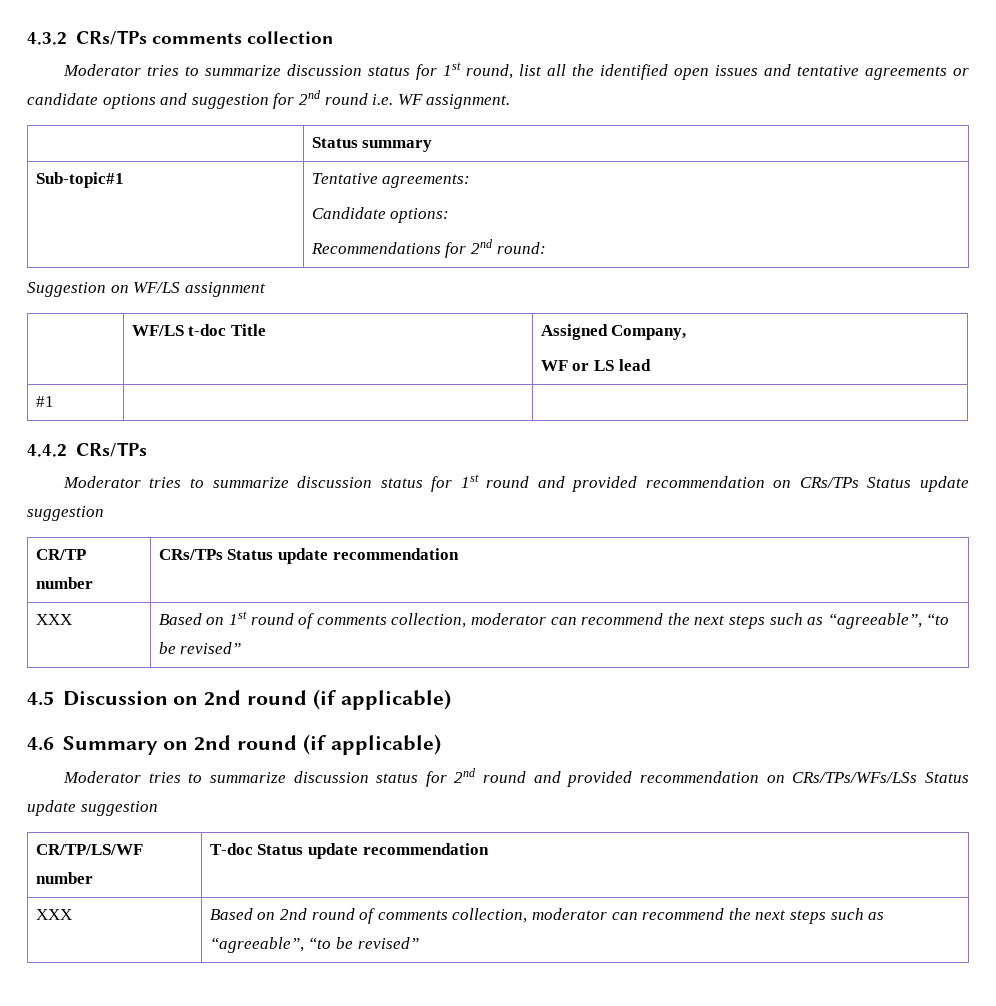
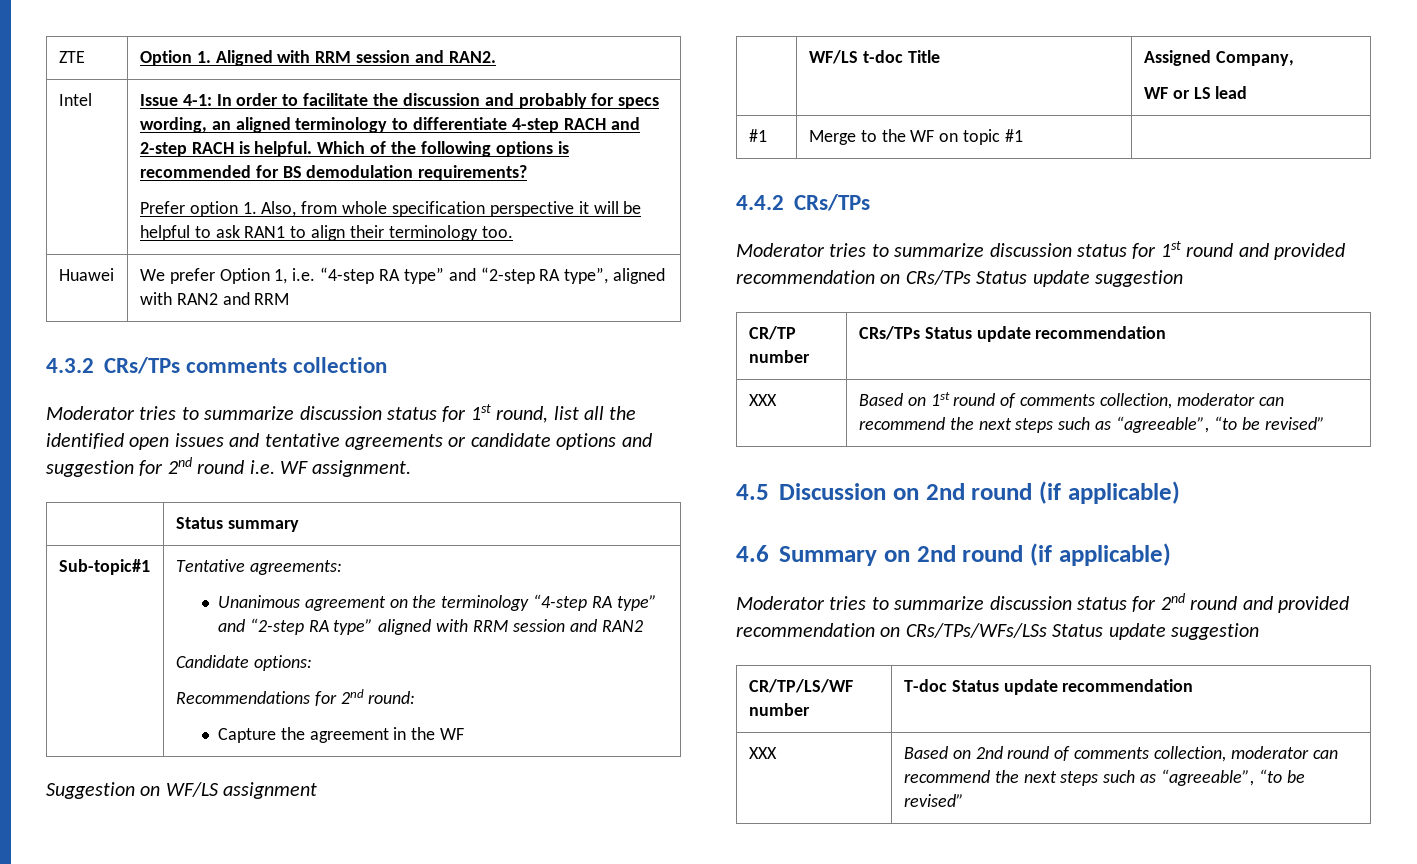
+ ZTE | Option 1. Aligned with RRM session and RAN2.
+ Intel | Issue 4-1: In order to facilitate the discussion and probably for specs wording, an aligned terminology to differentiate 4-step RACH and 2-step RACH is helpful. Which of the following options is recommended for BS demodulation requirements?
+ Prefer option 1. Also, from whole specification perspective it will be helpful to ask RAN1 to align their terminology too.
+ Huawei | We prefer Option 1, i.e. “4-step RA type” and “2-step RA type”, aligned with RAN2 and RRM
  Sub-topic#1 | Tentative agreements:
+ Unanimous agreement on the terminology “4-step RA type” and “2-step RA type” aligned with RRM session and RAN2
  Candidate options:
  Recommendations for 2nd round:
+ Capture the agreement in the WF
- #1 | |
+ #1 | Merge to the WF on topic #1 |

